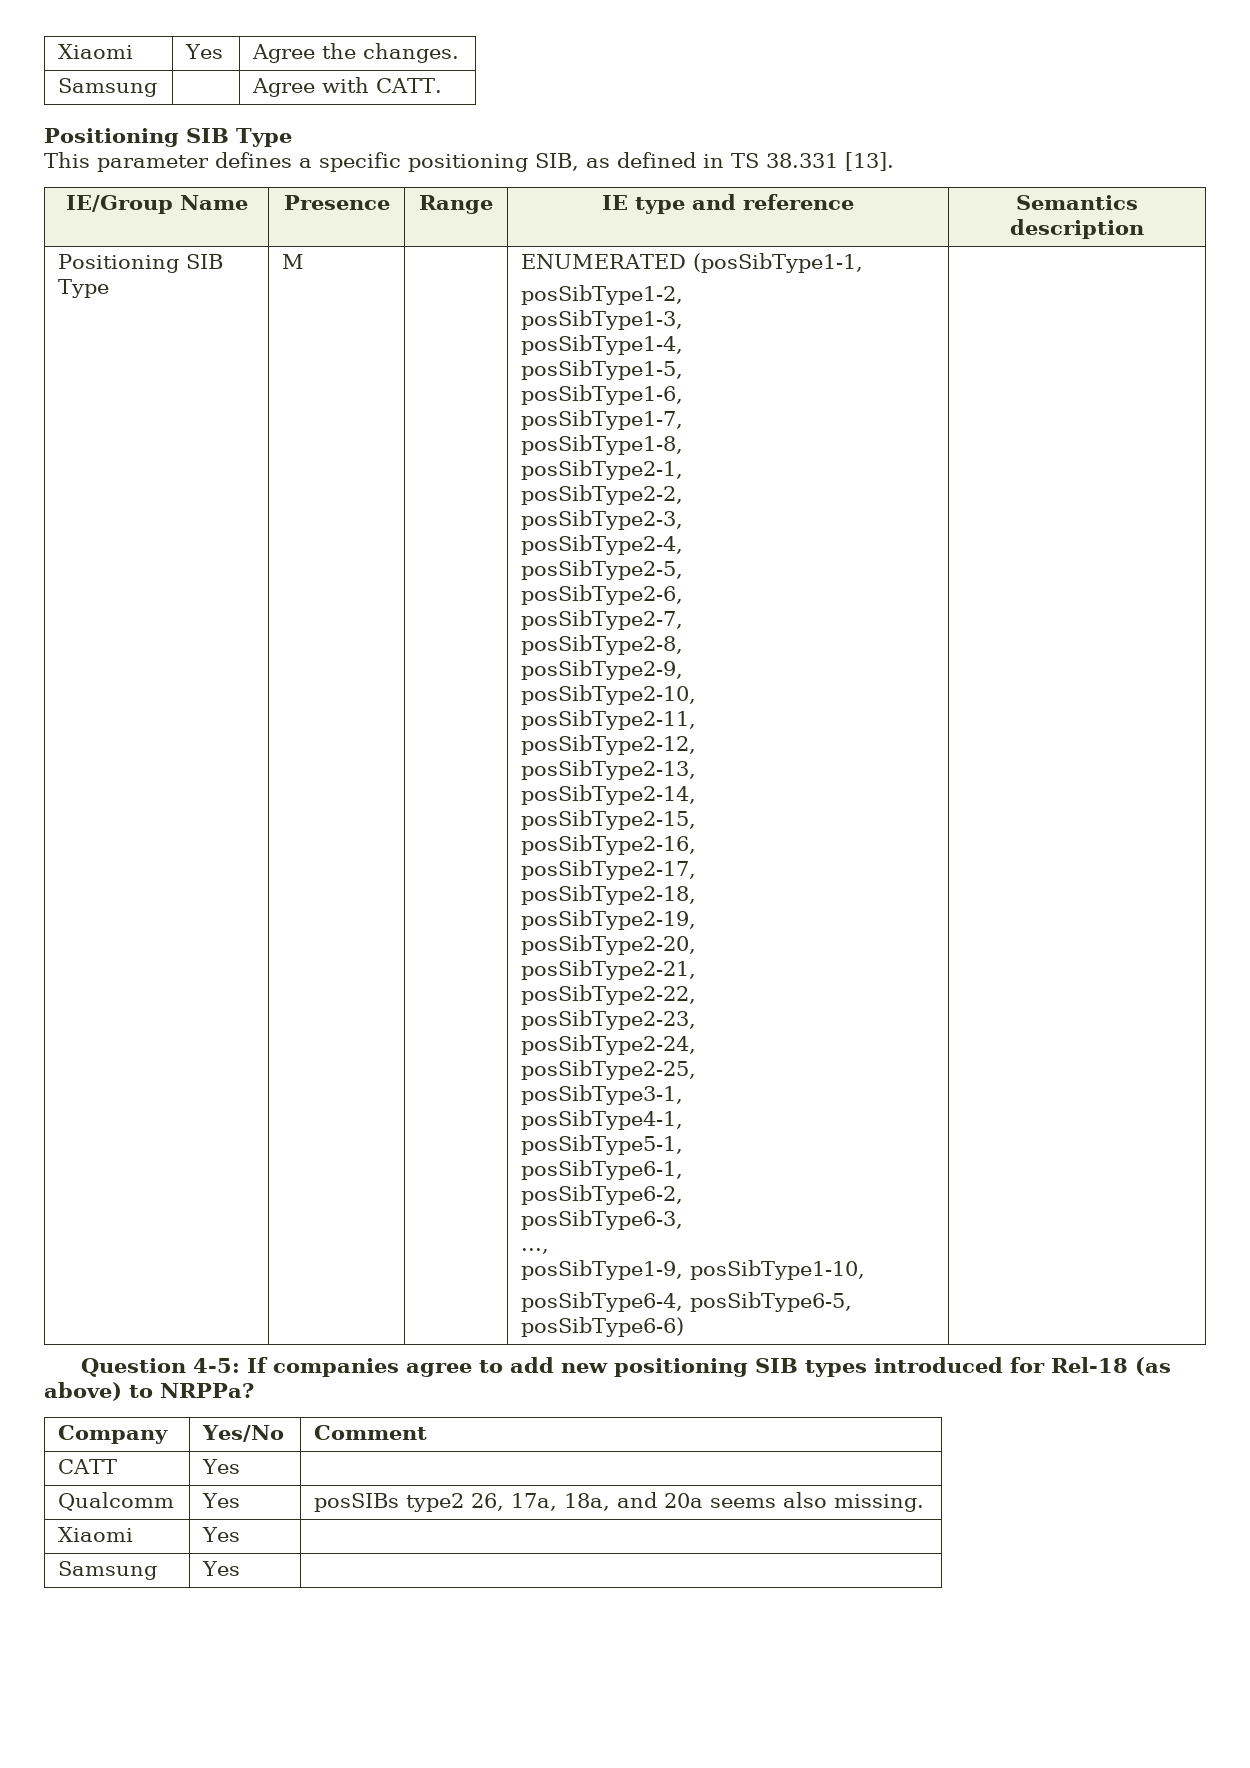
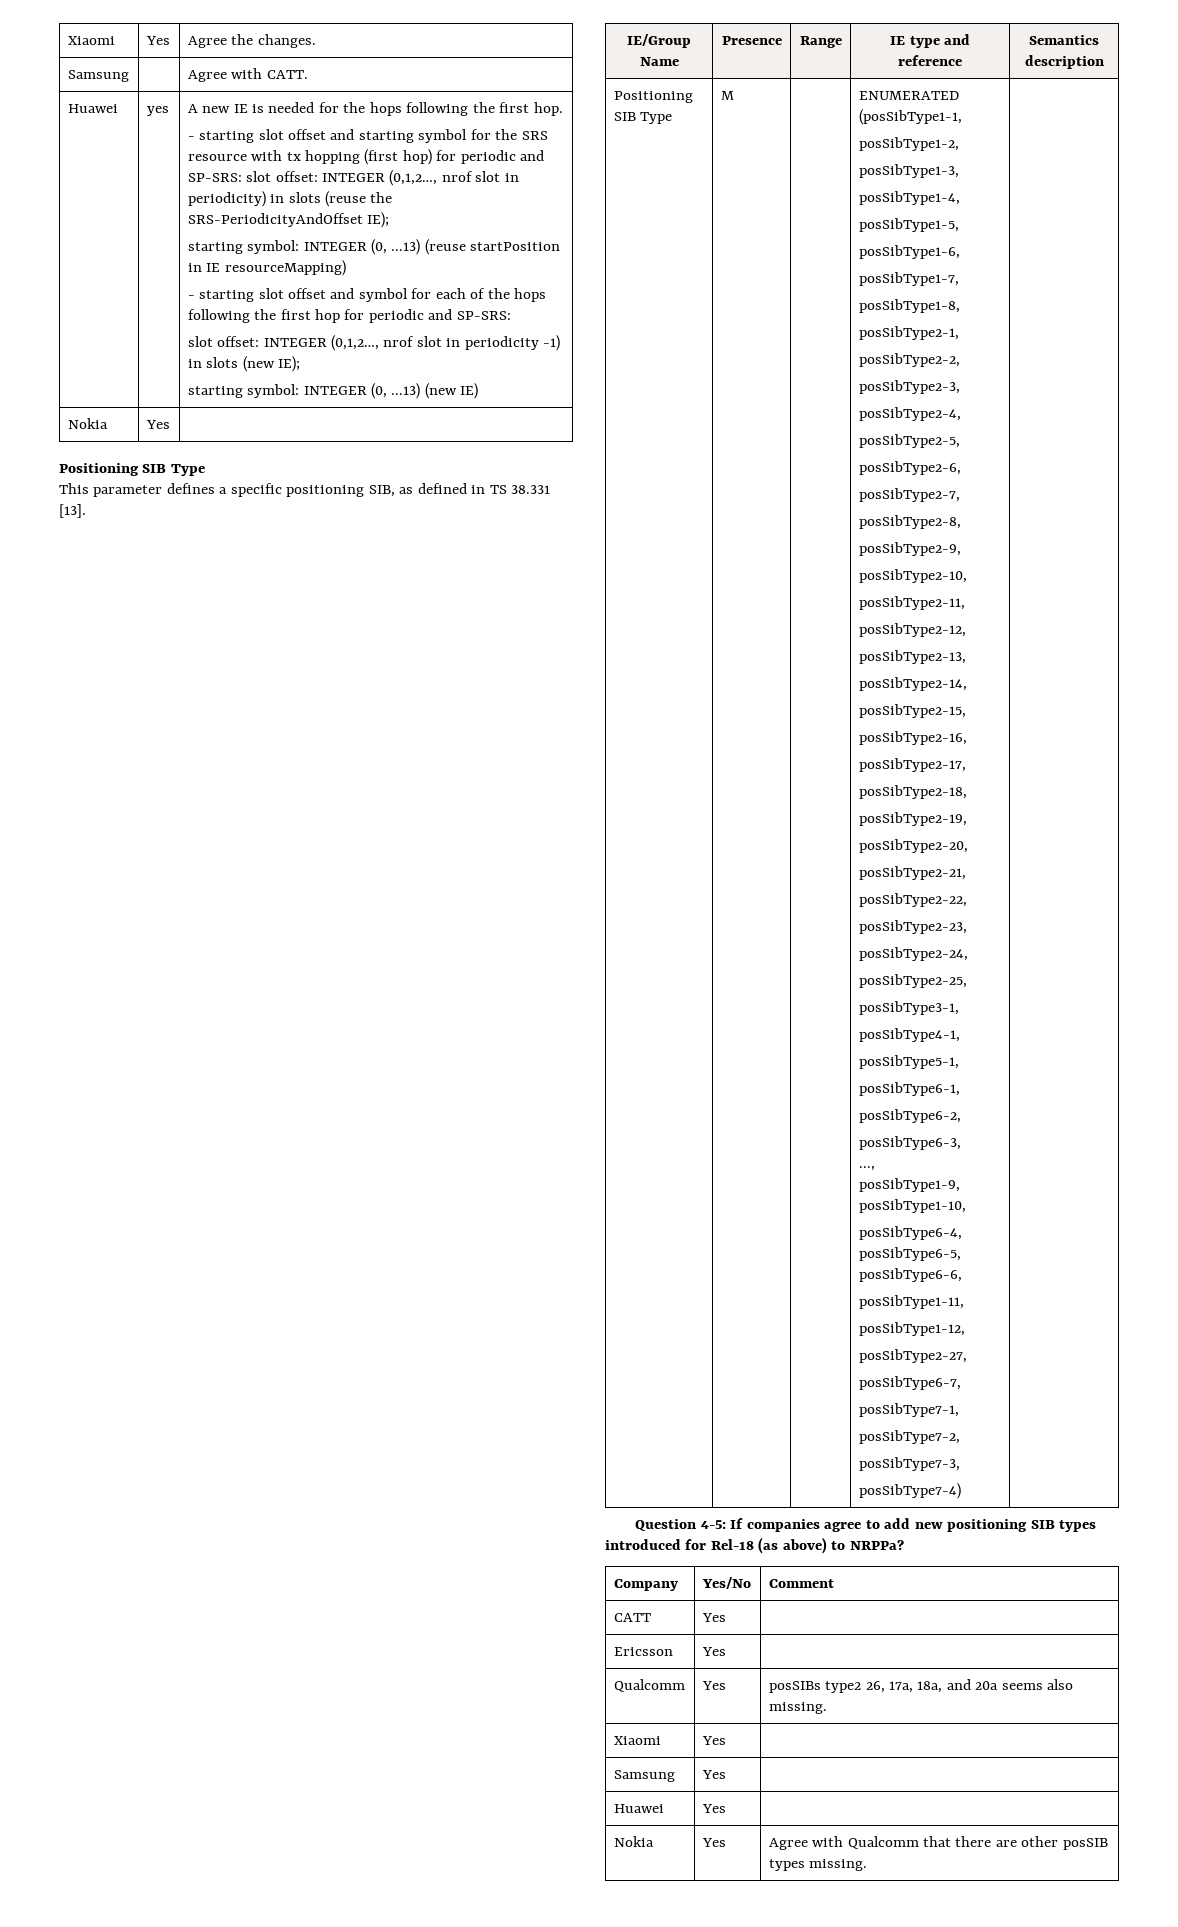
+ Huawei | yes | A new IE is needed for the hops following the first hop.
+ - starting slot offset and starting symbol for the SRS resource with tx hopping (first hop) for periodic and SP-SRS: slot offset: INTEGER (0,1,2…, nrof slot in periodicity) in slots (reuse the SRS-PeriodicityAndOffset IE);
+ starting symbol: INTEGER (0, ...13) (reuse startPosition in IE resourceMapping)
+ - starting slot offset and symbol for each of the hops following the first hop for periodic and SP-SRS:
+ slot offset: INTEGER (0,1,2…, nrof slot in periodicity -1) in slots (new IE);
+ starting symbol: INTEGER (0, ...13) (new IE)
+ Nokia | Yes |
- posSibType6-4, posSibType6-5, posSibType6-6)
+ posSibType6-4, posSibType6-5, posSibType6-6,
+ posSibType1-11,
+ posSibType1-12,
+ posSibType2-27,
+ posSibType6-7,
+ posSibType7-1,
+ posSibType7-2,
+ posSibType7-3,
+ posSibType7-4)
+ Ericsson | Yes |
+ Huawei | Yes |
+ Nokia | Yes | Agree with Qualcomm that there are other posSIB types missing.

